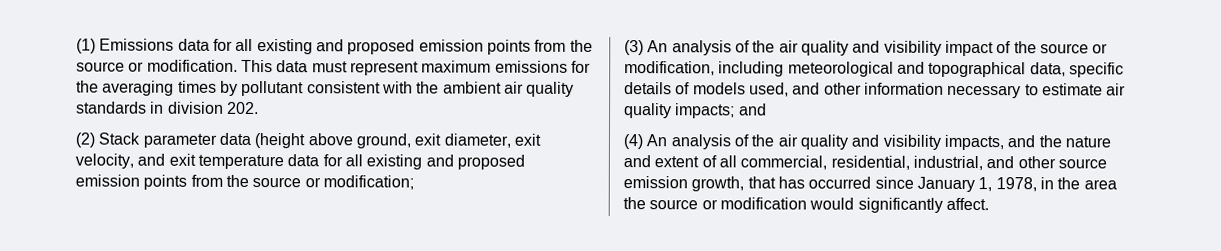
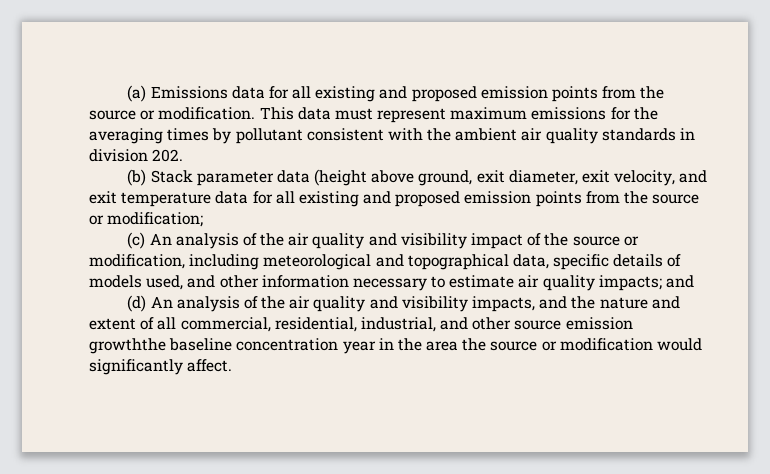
- (1) Emissions data for all existing and proposed emission points from the source or modification.
+ (a) Emissions data for all existing and proposed emission points from the source or modification.
- (2) Stack parameter data (height above ground, exit diameter, exit velocity, and exit temperature data for all existing and proposed emission points from the source or modification;
+ (b) Stack parameter data (height above ground, exit diameter, exit velocity, and exit temperature data for all existing and proposed emission points from the source or modification;
- (3) An analysis of the air quality and visibility impact of the source or modification, including meteorological and topographical data, specific details of models used, and other information necessary to estimate air quality impacts; and
+ (c) An analysis of the air quality and visibility impact of the source or modification, including meteorological and topographical data, specific details of models used, and other information necessary to estimate air quality impacts; and
- (4) An analysis of the air quality and visibility impacts, and the nature and extent of all commercial, residential, industrial, and other source emission growth, that has occurred since January 1, 1978, in the area the source or modification would significantly affect.
+ (d) An analysis of the air quality and visibility impacts, and the nature and extent of all commercial, residential, industrial, and other source emission growththe baseline concentration year in the area the source or modification would significantly affect.

